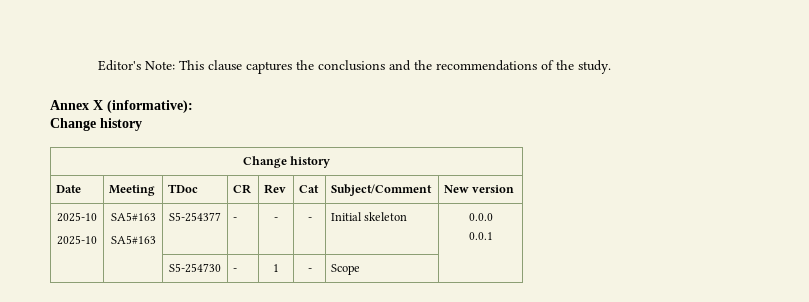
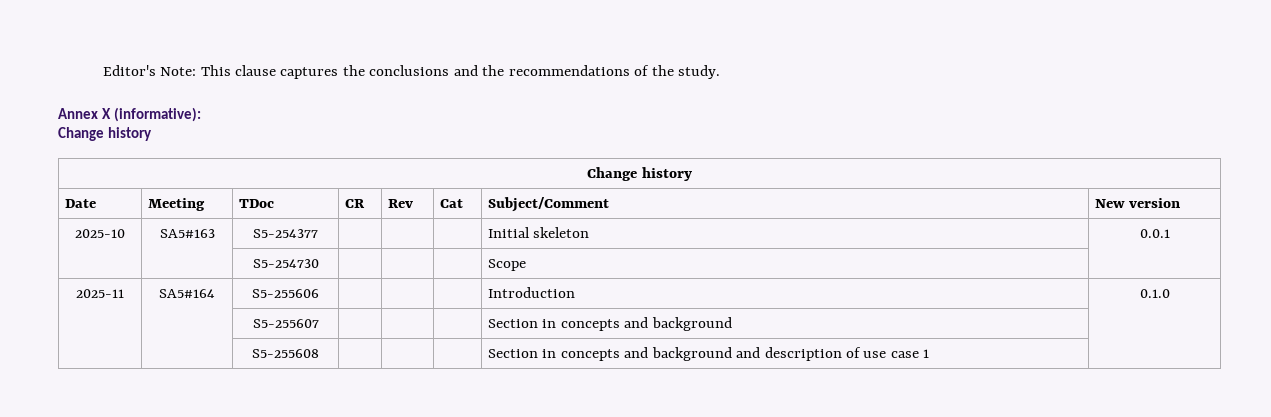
  Date | Meeting | TDoc | CR | Rev | Cat | Subject/Comment | New version
- 2025-10
- 2025-10 | SA5#163
- SA5#163 | S5-254377 | - | - | - | Initial skeleton | 0.0.0
- 0.0.1
+ 2025-10 | SA5#163 | S5-254377 | | | | Initial skeleton | 0.0.1
- | | S5-254730 | - | 1 | - | Scope |
+ | | S5-254730 | | | | Scope |
+ 2025-11 | SA5#164 | S5-255606 | | | | Introduction | 0.1.0
+ | | S5-255607 | | | | Section in concepts and background |
+ | | S5-255608 | | | | Section in concepts and background and description of use case 1 |

